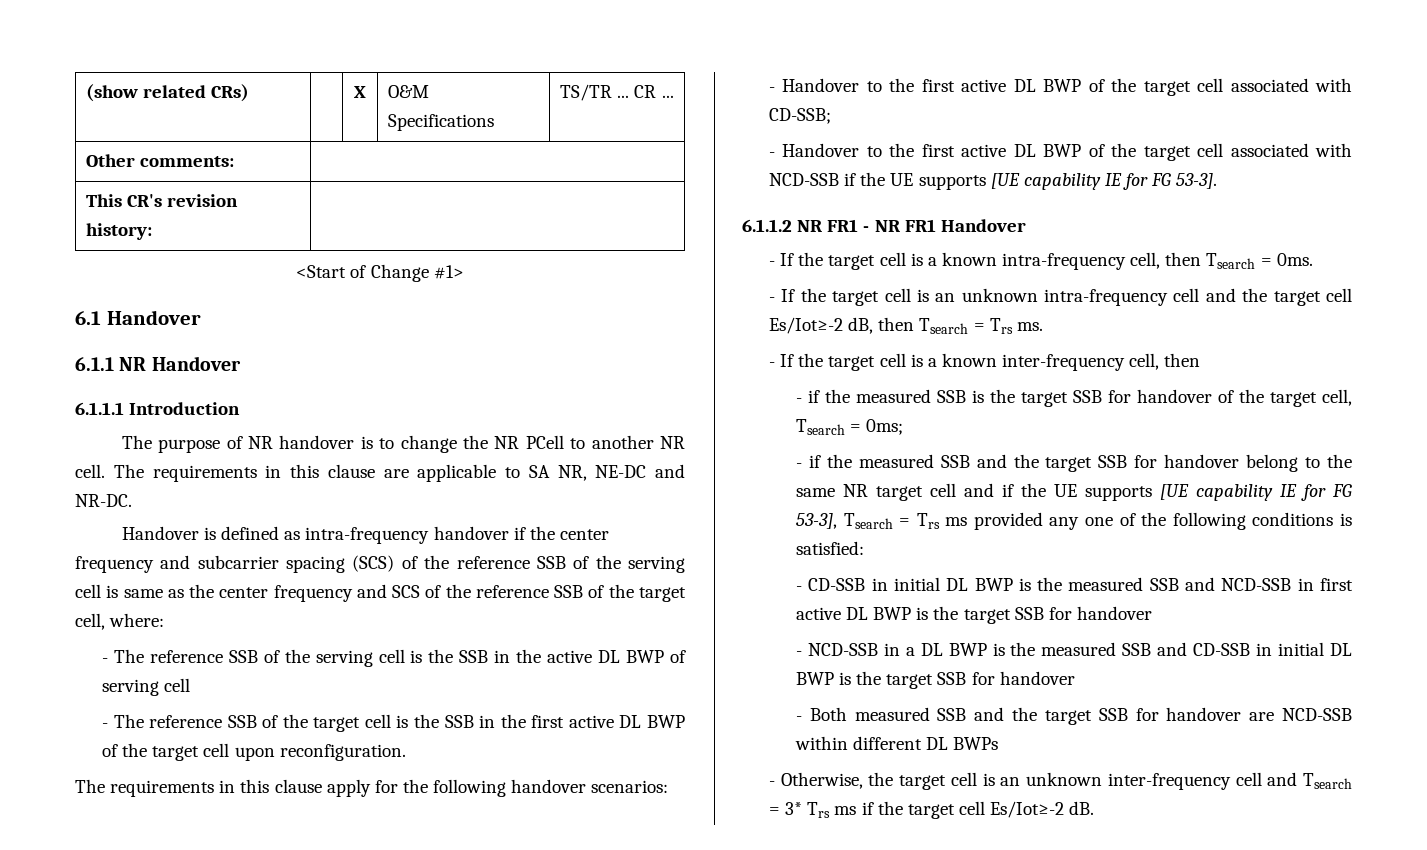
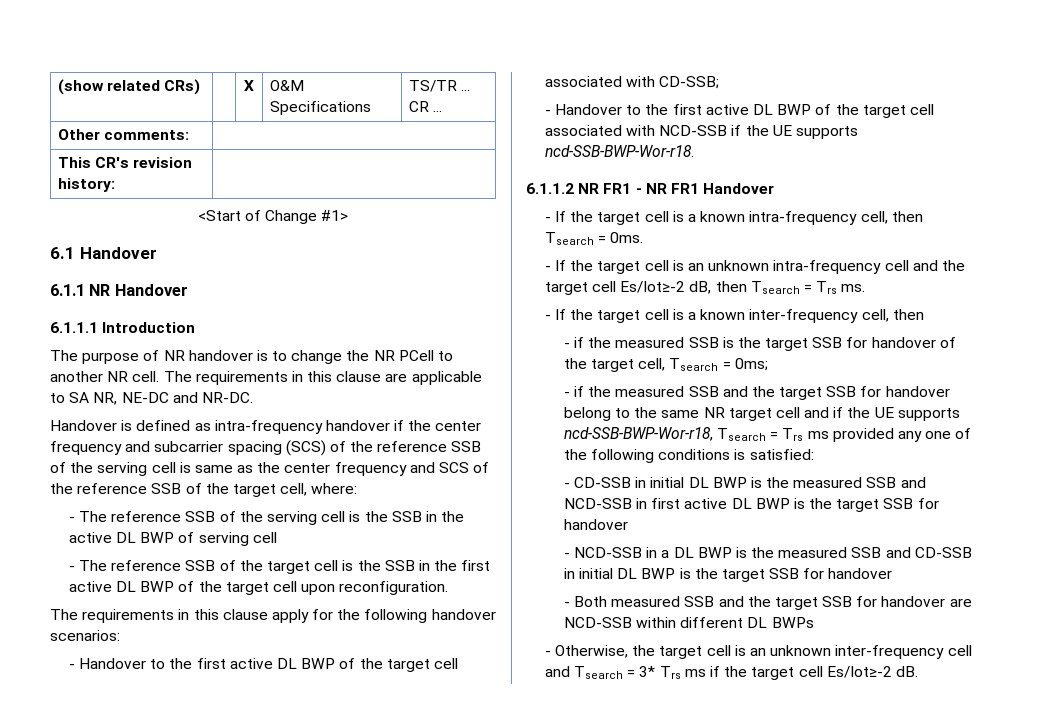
- - Handover to the first active DL BWP of the target cell associated with NCD-SSB if the UE supports [UE capability IE for FG 53-3].
+ - Handover to the first active DL BWP of the target cell associated with NCD-SSB if the UE supports ncd-SSB-BWP-Wor-r18.
- - if the measured SSB and the target SSB for handover belong to the same NR target cell and if the UE supports [UE capability IE for FG 53-3], Tsearch = Trs ms provided any one of the following conditions is satisfied:
+ - if the measured SSB and the target SSB for handover belong to the same NR target cell and if the UE supports ncd-SSB-BWP-Wor-r18, Tsearch = Trs ms provided any one of the following conditions is satisfied:

